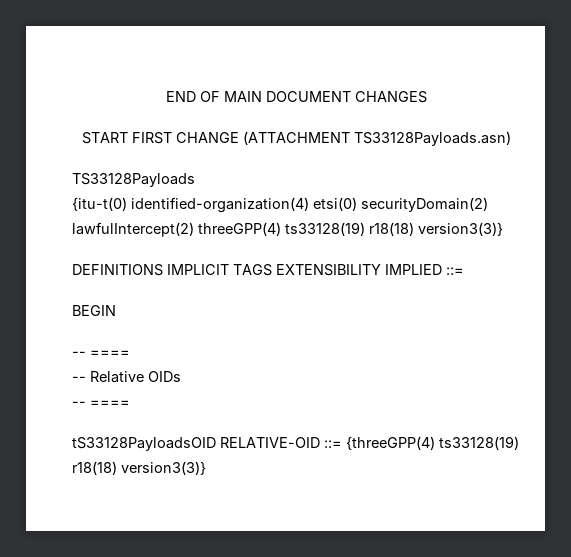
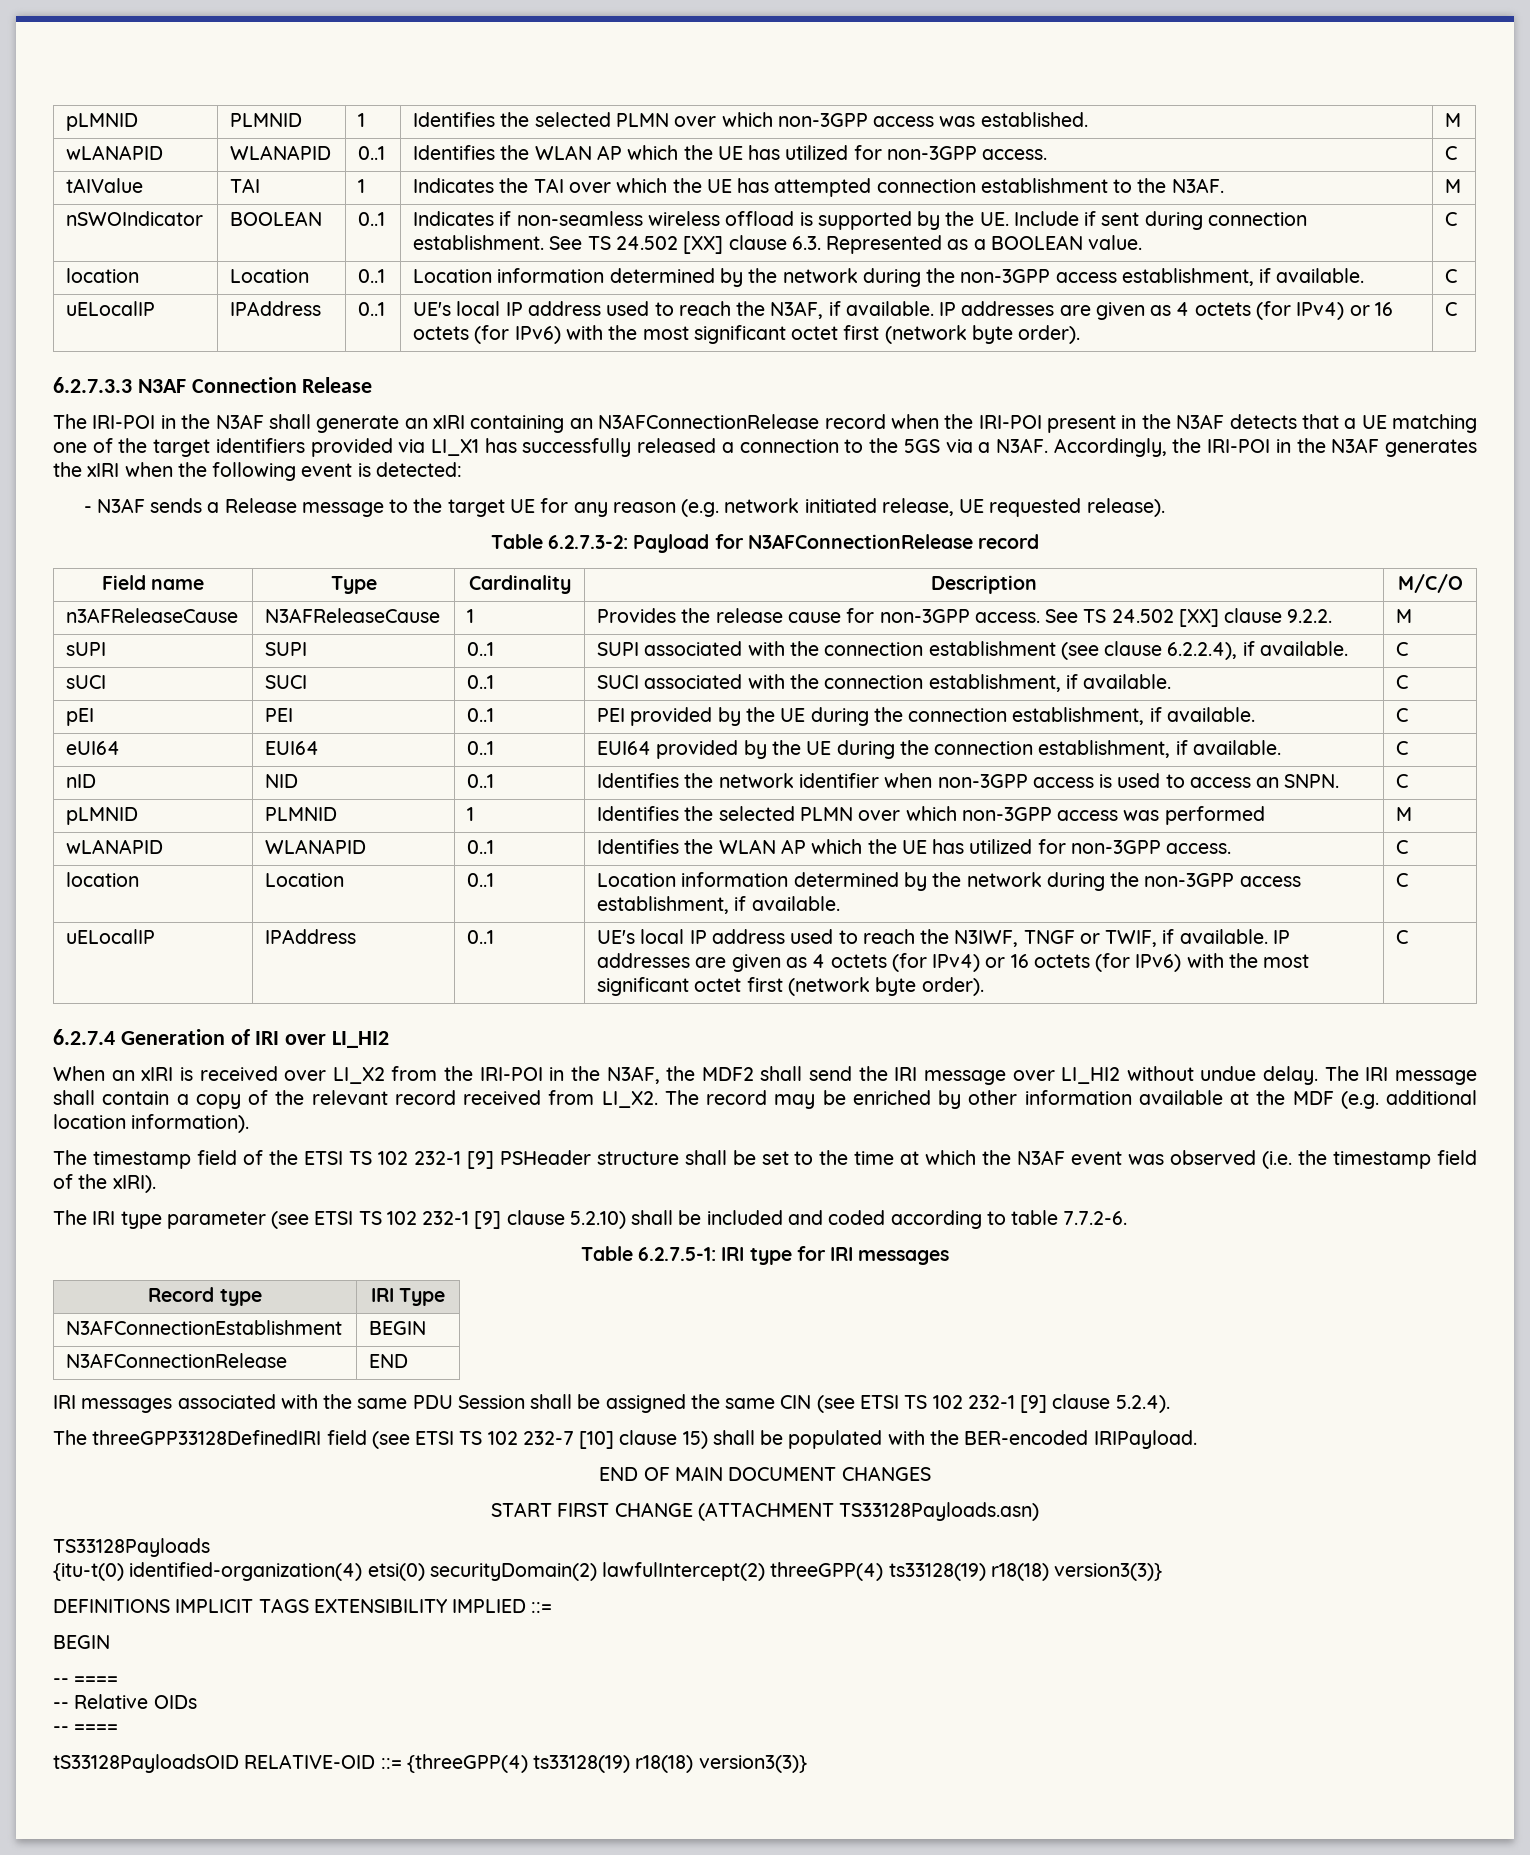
+ pLMNID | PLMNID | 1 | Identifies the selected PLMN over which non-3GPP access was established. | M
+ wLANAPID | WLANAPID | 0..1 | Identifies the WLAN AP which the UE has utilized for non-3GPP access. | C
+ tAIValue | TAI | 1 | Indicates the TAI over which the UE has attempted connection establishment to the N3AF. | M
+ nSWOIndicator | BOOLEAN | 0..1 | Indicates if non-seamless wireless offload is supported by the UE. Include if sent during connection establishment. See TS 24.502 [XX] clause 6.3. Represented as a BOOLEAN value. | C
+ location | Location | 0..1 | Location information determined by the network during the non-3GPP access establishment, if available. | C
+ uELocalIP | IPAddress | 0..1 | UE's local IP address used to reach the N3AF, if available. IP addresses are given as 4 octets (for IPv4) or 16 octets (for IPv6) with the most significant octet first (network byte order). | C
+ 6.2.7.3.3 N3AF Connection Release
+ The IRI-POI in the N3AF shall generate an xIRI containing an N3AFConnectionRelease record when the IRI-POI present in the N3AF detects that a UE matching one of the target identifiers provided via LI_X1 has successfully released a connection to the 5GS via a N3AF. Accordingly, the IRI-POI in the N3AF generates the xIRI when the following event is detected:
+ - N3AF sends a Release message to the target UE for any reason (e.g. network initiated release, UE requested release).
+ Table 6.2.7.3-2: Payload for N3AFConnectionRelease record
+ Field name | Type | Cardinality | Description | M/C/O
+ n3AFReleaseCause | N3AFReleaseCause | 1 | Provides the release cause for non-3GPP access. See TS 24.502 [XX] clause 9.2.2. | M
+ sUPI | SUPI | 0..1 | SUPI associated with the connection establishment (see clause 6.2.2.4), if available. | C
+ sUCI | SUCI | 0..1 | SUCI associated with the connection establishment, if available. | C
+ pEI | PEI | 0..1 | PEI provided by the UE during the connection establishment, if available. | C
+ eUI64 | EUI64 | 0..1 | EUI64 provided by the UE during the connection establishment, if available. | C
+ nID | NID | 0..1 | Identifies the network identifier when non-3GPP access is used to access an SNPN. | C
+ pLMNID | PLMNID | 1 | Identifies the selected PLMN over which non-3GPP access was performed | M
+ wLANAPID | WLANAPID | 0..1 | Identifies the WLAN AP which the UE has utilized for non-3GPP access. | C
+ location | Location | 0..1 | Location information determined by the network during the non-3GPP access establishment, if available. | C
+ uELocalIP | IPAddress | 0..1 | UE's local IP address used to reach the N3IWF, TNGF or TWIF, if available. IP addresses are given as 4 octets (for IPv4) or 16 octets (for IPv6) with the most significant octet first (network byte order). | C
+ 6.2.7.4 Generation of IRI over LI_HI2
+ When an xIRI is received over LI_X2 from the IRI-POI in the N3AF, the MDF2 shall send the IRI message over LI_HI2 without undue delay. The IRI message shall contain a copy of the relevant record received from LI_X2. The record may be enriched by other information available at the MDF (e.g. additional location information).
+ The timestamp field of the ETSI TS 102 232-1 [9] PSHeader structure shall be set to the time at which the N3AF event was observed (i.e. the timestamp field of the xIRI).
+ The IRI type parameter (see ETSI TS 102 232-1 [9] clause 5.2.10) shall be included and coded according to table 7.7.2-6.
+ Table 6.2.7.5-1: IRI type for IRI messages
+ Record type | IRI Type
+ N3AFConnectionEstablishment | BEGIN
+ N3AFConnectionRelease | END
+ IRI messages associated with the same PDU Session shall be assigned the same CIN (see ETSI TS 102 232-1 [9] clause 5.2.4).
+ The threeGPP33128DefinedIRI field (see ETSI TS 102 232-7 [10] clause 15) shall be populated with the BER-encoded IRIPayload.

